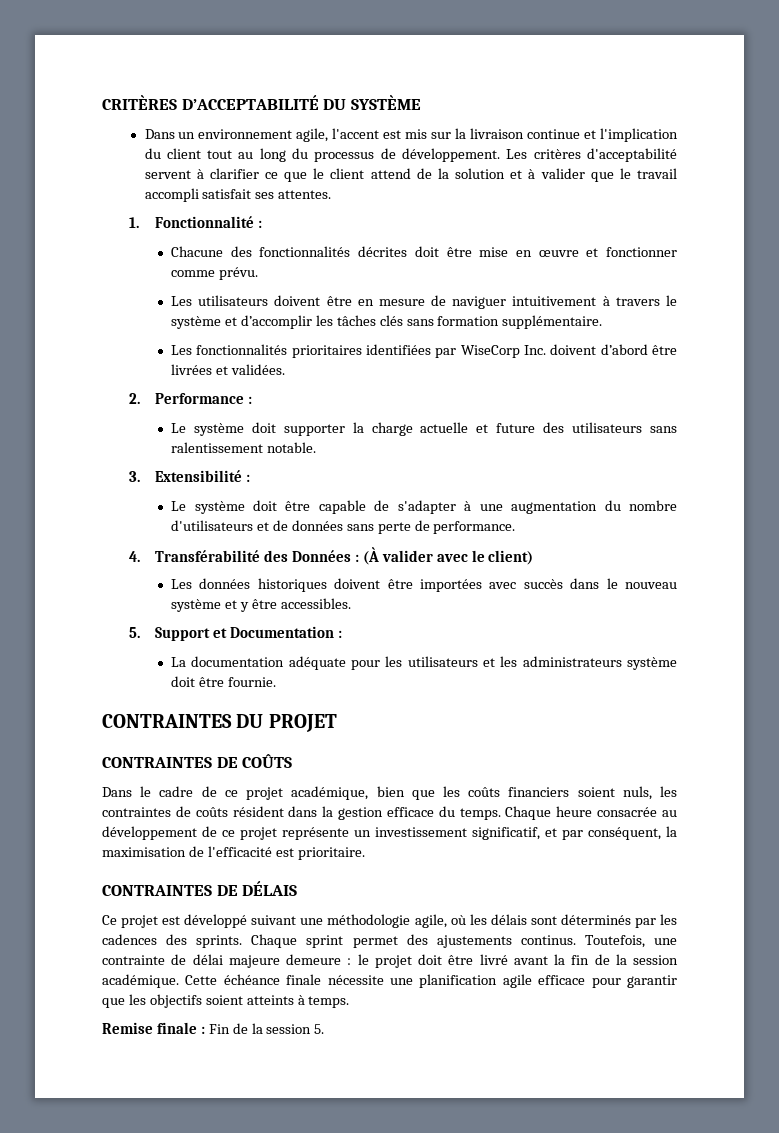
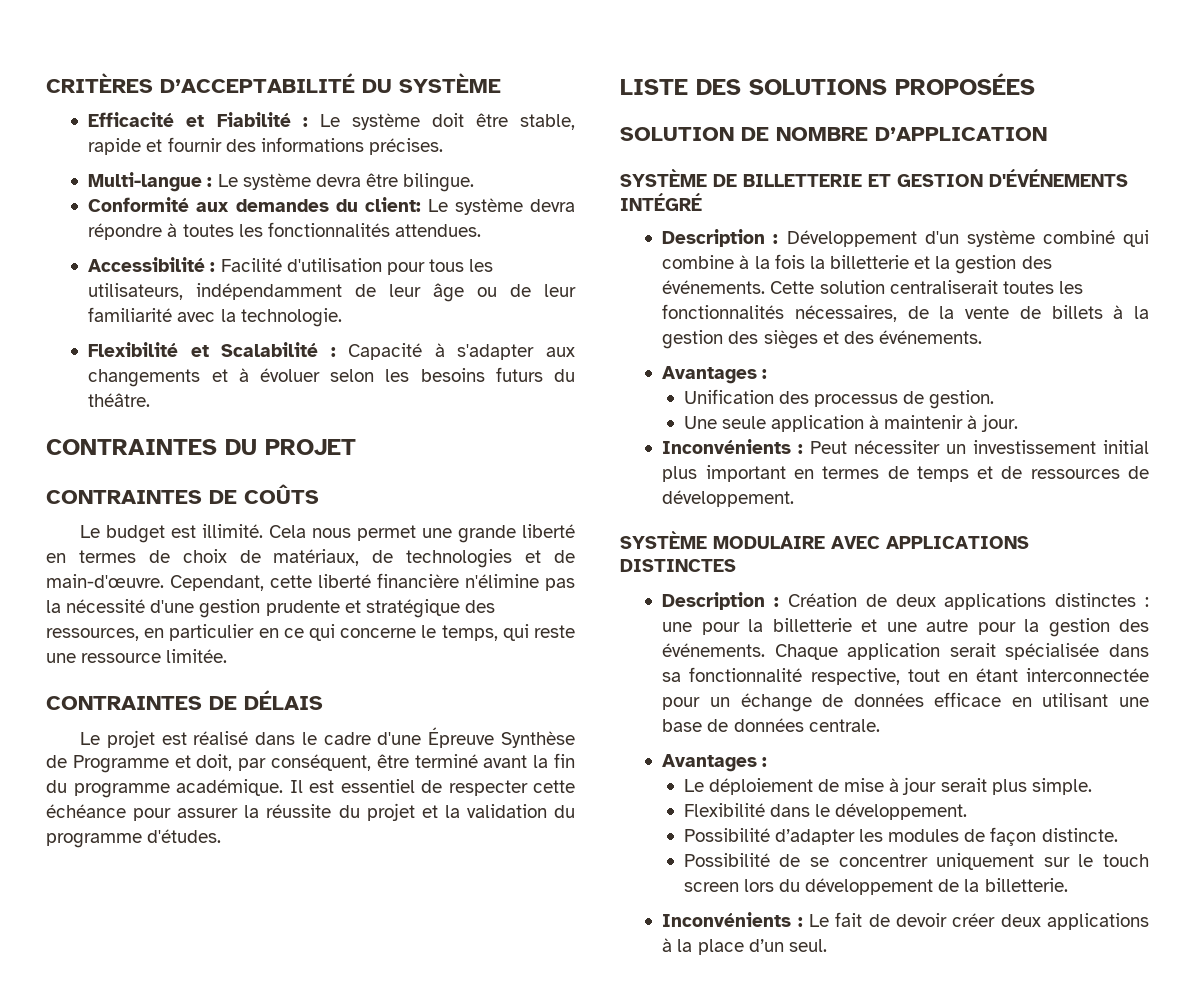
- Dans un environnement agile, l'accent est mis sur la livraison continue et l'implication du client tout au long du processus de développement. Les critères d'acceptabilité servent à clarifier ce que le client attend de la solution et à valider que le travail accompli satisfait ses attentes.
- 1. Fonctionnalité :
- Chacune des fonctionnalités décrites doit être mise en œuvre et fonctionner comme prévu.
- Les utilisateurs doivent être en mesure de naviguer intuitivement à travers le système et d’accomplir les tâches clés sans formation supplémentaire.
- Les fonctionnalités prioritaires identifiées par WiseCorp Inc. doivent d’abord être livrées et validées.
- 2. Performance :
- Le système doit supporter la charge actuelle et future des utilisateurs sans ralentissement notable.
- 3. Extensibilité :
- Le système doit être capable de s'adapter à une augmentation du nombre d'utilisateurs et de données sans perte de performance.
- 4. Transférabilité des Données : (À valider avec le client)
- Les données historiques doivent être importées avec succès dans le nouveau système et y être accessibles.
- 5. Support et Documentation :
- La documentation adéquate pour les utilisateurs et les administrateurs système doit être fournie.
+ Efficacité et Fiabilité : Le système doit être stable, rapide et fournir des informations précises.
+ Multi-langue : Le système devra être bilingue.
+ Conformité aux demandes du client: Le système devra répondre à toutes les fonctionnalités attendues.
+ Accessibilité : Facilité d'utilisation pour tous les utilisateurs, indépendamment de leur âge ou de leur familiarité avec la technologie.
+ Flexibilité et Scalabilité : Capacité à s'adapter aux changements et à évoluer selon les besoins futurs du théâtre.
- Dans le cadre de ce projet académique, bien que les coûts financiers soient nuls, les contraintes de coûts résident dans la gestion efficace du temps. Chaque heure consacrée au développement de ce projet représente un investissement significatif, et par conséquent, la maximisation de l'efficacité est prioritaire.
+ Le budget est illimité. Cela nous permet une grande liberté en termes de choix de matériaux, de technologies et de main-d'œuvre. Cependant, cette liberté financière n'élimine pas la nécessité d'une gestion prudente et stratégique des ressources, en particulier en ce qui concerne le temps, qui reste une ressource limitée.
- Ce projet est développé suivant une méthodologie agile, où les délais sont déterminés par les cadences des sprints. Chaque sprint permet des ajustements continus. Toutefois, une contrainte de délai majeure demeure : le projet doit être livré avant la fin de la session académique. Cette échéance finale nécessite une planification agile efficace pour garantir que les objectifs soient atteints à temps.
- Remise finale : Fin de la session 5.
+ Le projet est réalisé dans le cadre d'une Épreuve Synthèse de Programme et doit, par conséquent, être terminé avant la fin du programme académique. Il est essentiel de respecter cette échéance pour assurer la réussite du projet et la validation du programme d'études.
+ LISTE DES SOLUTIONS PROPOSÉES
+ SOLUTION DE NOMBRE D’APPLICATION
+ SYSTÈME DE BILLETTERIE ET GESTION D'ÉVÉNEMENTS INTÉGRÉ
+ Description : Développement d'un système combiné qui combine à la fois la billetterie et la gestion des événements. Cette solution centraliserait toutes les fonctionnalités nécessaires, de la vente de billets à la gestion des sièges et des événements.
+ Avantages :
+ Unification des processus de gestion.
+ Une seule application à maintenir à jour.
+ Inconvénients : Peut nécessiter un investissement initial plus important en termes de temps et de ressources de développement.
+ SYSTÈME MODULAIRE AVEC APPLICATIONS DISTINCTES
+ Description : Création de deux applications distinctes : une pour la billetterie et une autre pour la gestion des événements. Chaque application serait spécialisée dans sa fonctionnalité respective, tout en étant interconnectée pour un échange de données efficace en utilisant une base de données centrale.
+ Avantages :
+ Le déploiement de mise à jour serait plus simple.
+ Flexibilité dans le développement.
+ Possibilité d’adapter les modules de façon distincte.
+ Possibilité de se concentrer uniquement sur le touch screen lors du développement de la billetterie.
+ Inconvénients : Le fait de devoir créer deux applications à la place d’un seul.

